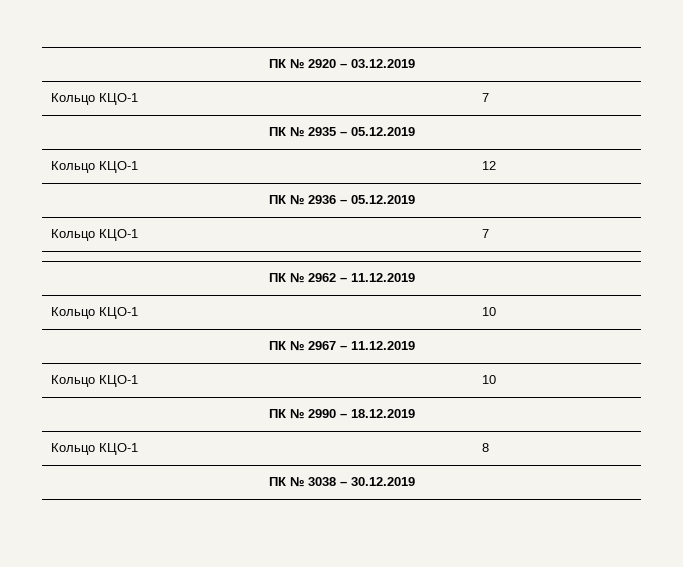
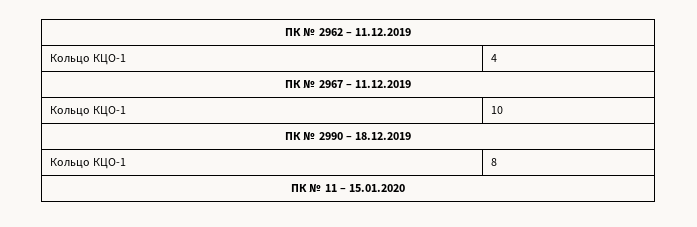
- ПК № 2920 – 03.12.2019
- Кольцо КЦО-1 | 7
- ПК № 2935 – 05.12.2019
- Кольцо КЦО-1 | 12
- ПК № 2936 – 05.12.2019
- Кольцо КЦО-1 | 7
  ПК № 2962 – 11.12.2019
- Кольцо КЦО-1 | 10
+ Кольцо КЦО-1 | 4
- ПК № 3038 – 30.12.2019
+ ПК № 11 – 15.01.2020

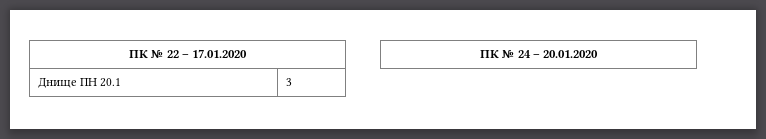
- ПК № 2962 – 11.12.2019
- Кольцо КЦО-1 | 4
- ПК № 2967 – 11.12.2019
- Кольцо КЦО-1 | 10
- ПК № 2990 – 18.12.2019
- Кольцо КЦО-1 | 8
- ПК № 11 – 15.01.2020
+ ПК № 22 – 17.01.2020
+ Днище ПН 20.1 | 3
+ ПК № 24 – 20.01.2020

